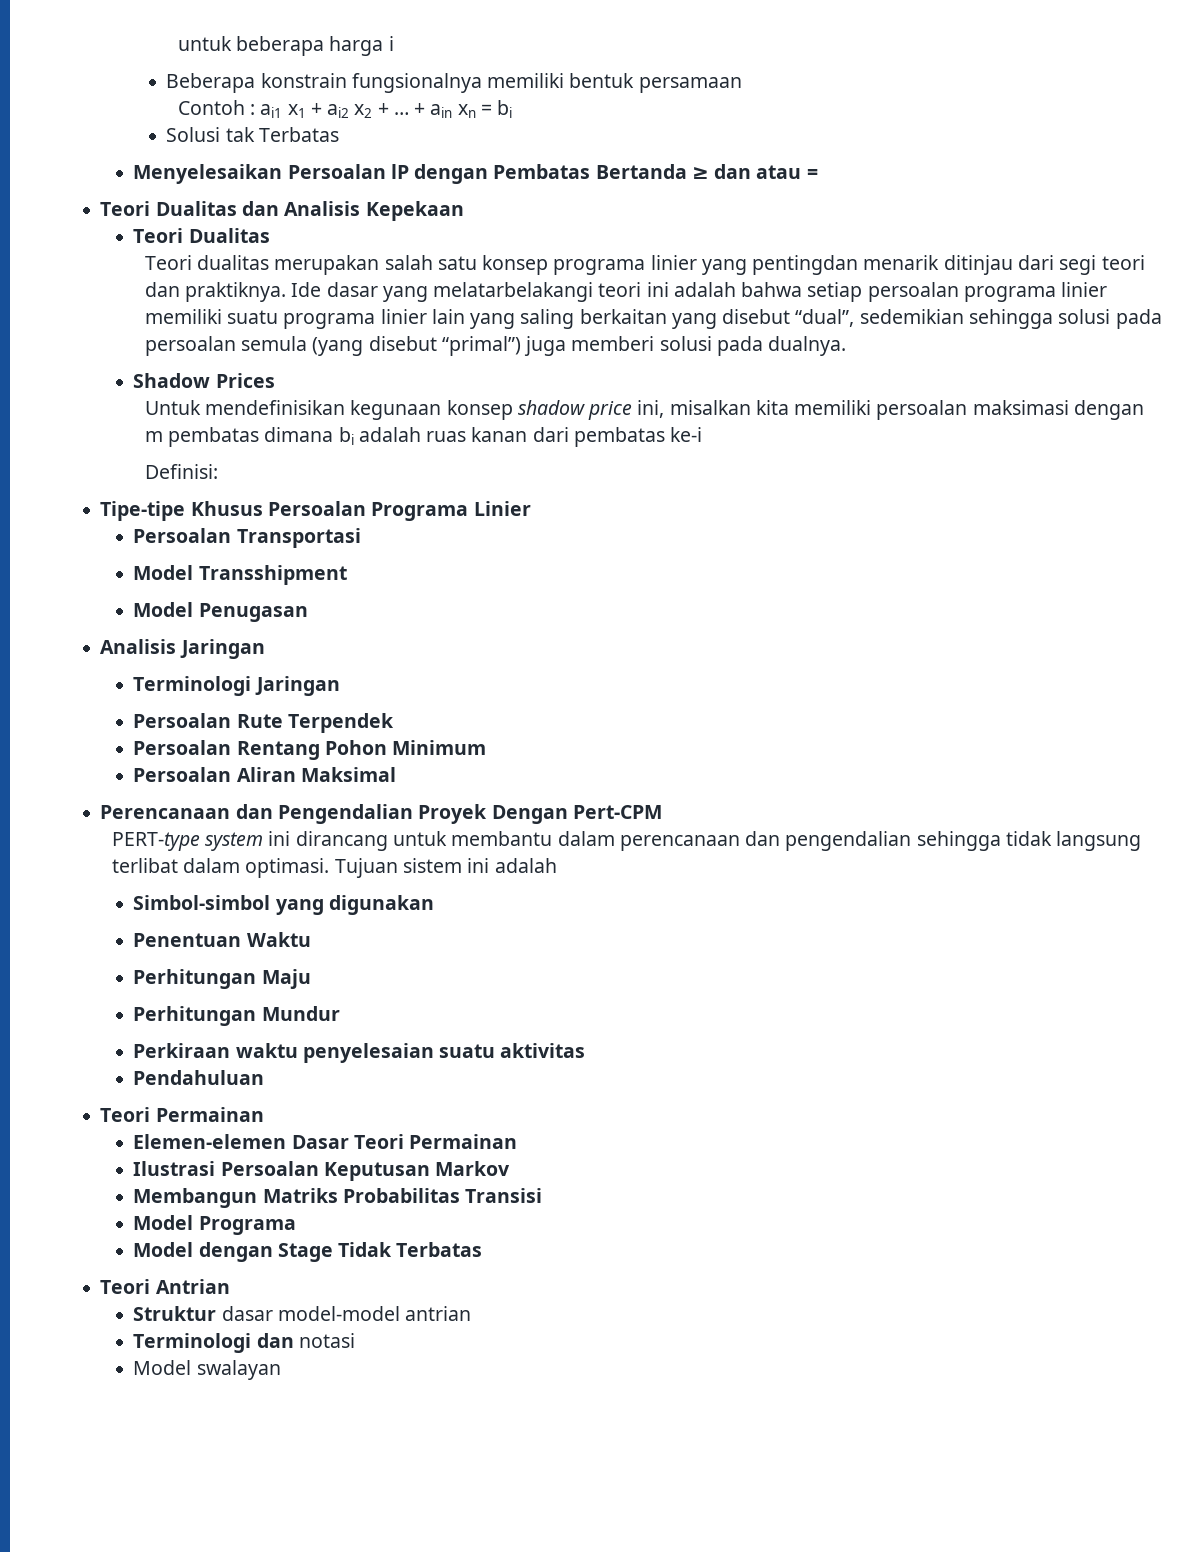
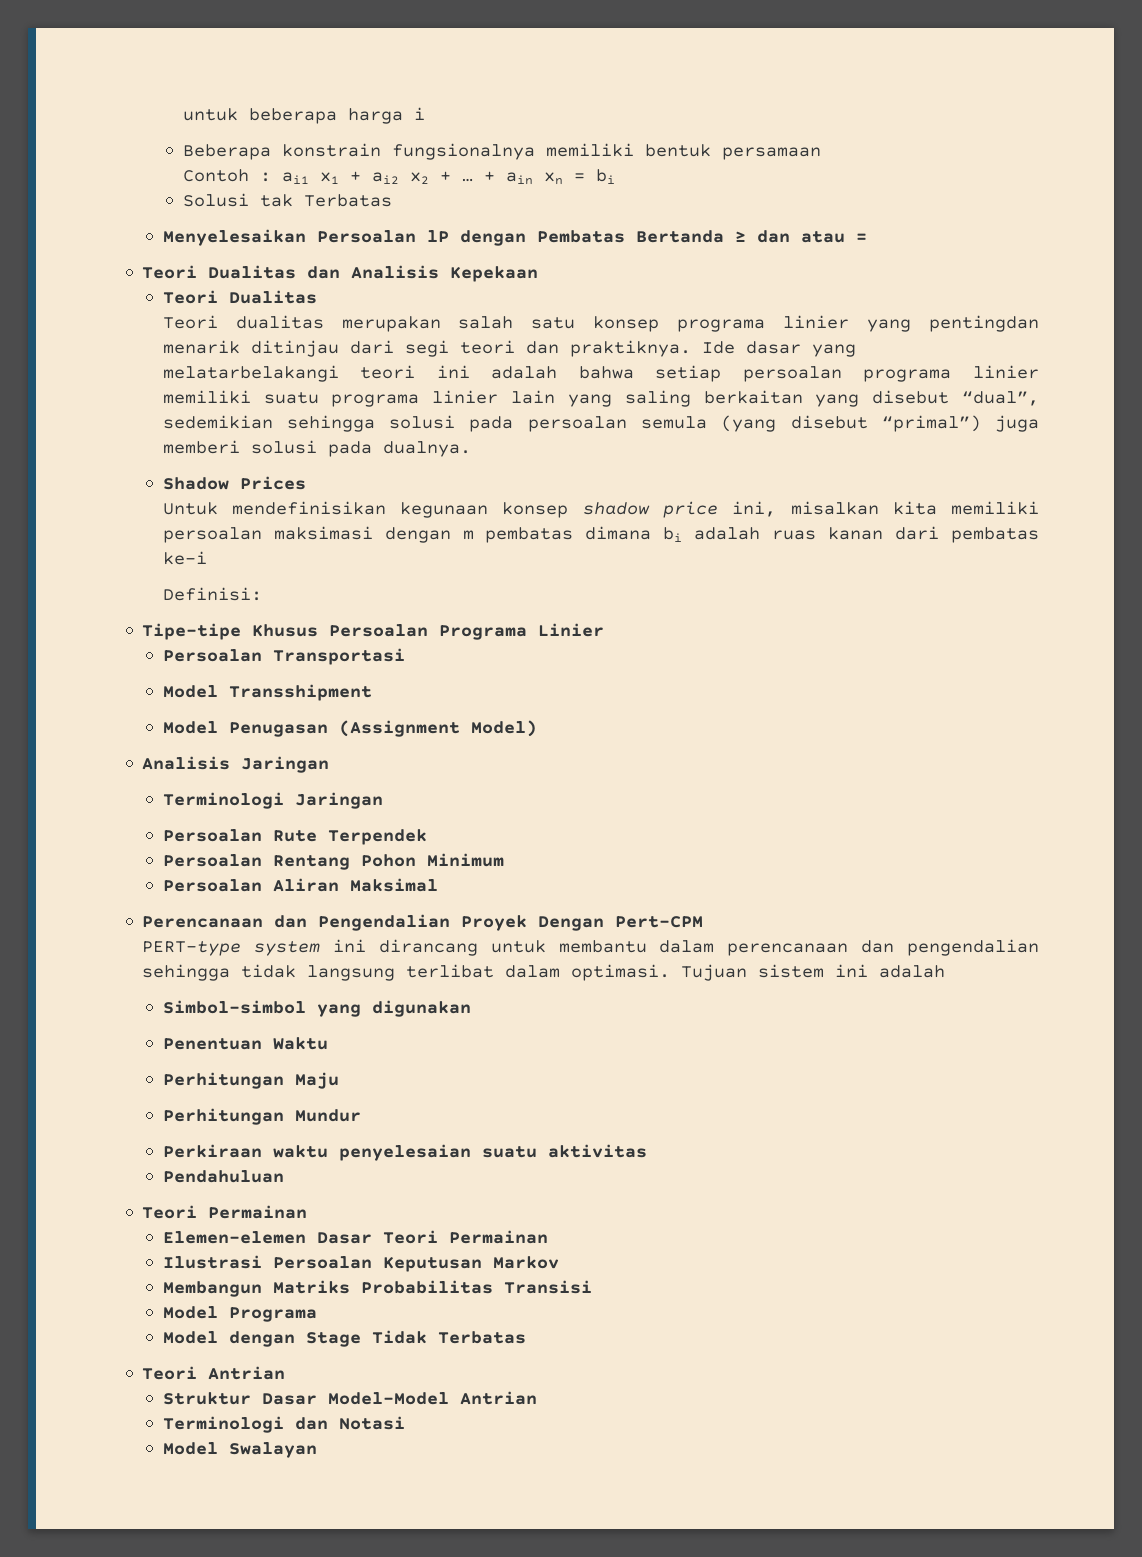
- Model Penugasan
+ Model Penugasan (Assignment Model)
- Struktur dasar model-model antrian
+ Struktur Dasar Model-Model Antrian
- Terminologi dan notasi
- Model swalayan
+ Terminologi dan Notasi
+ Model Swalayan

